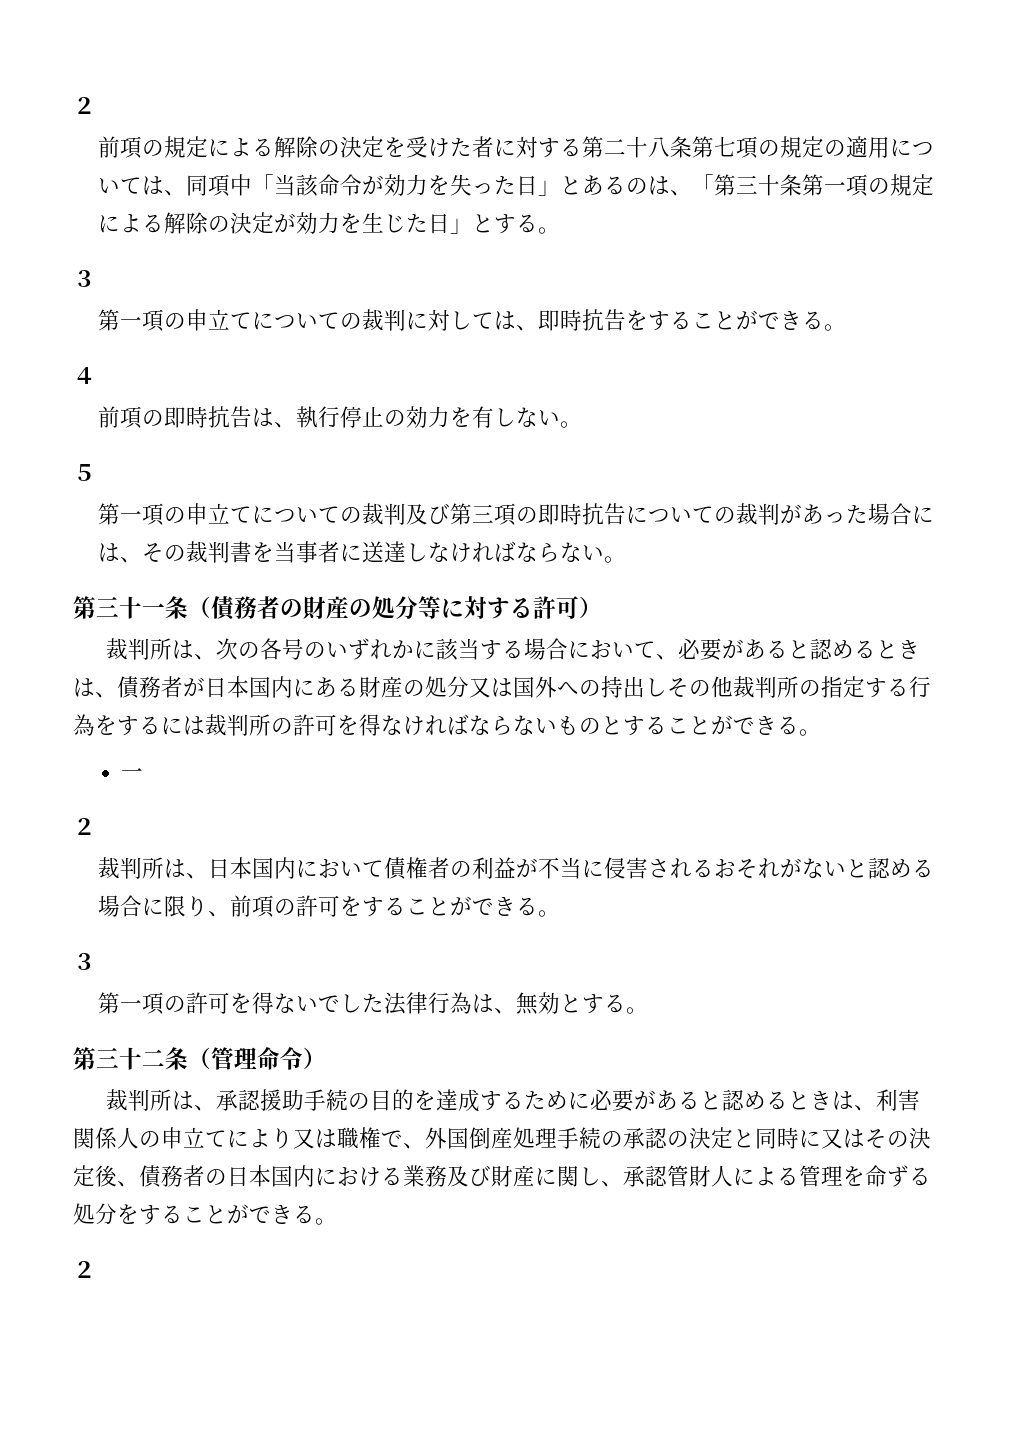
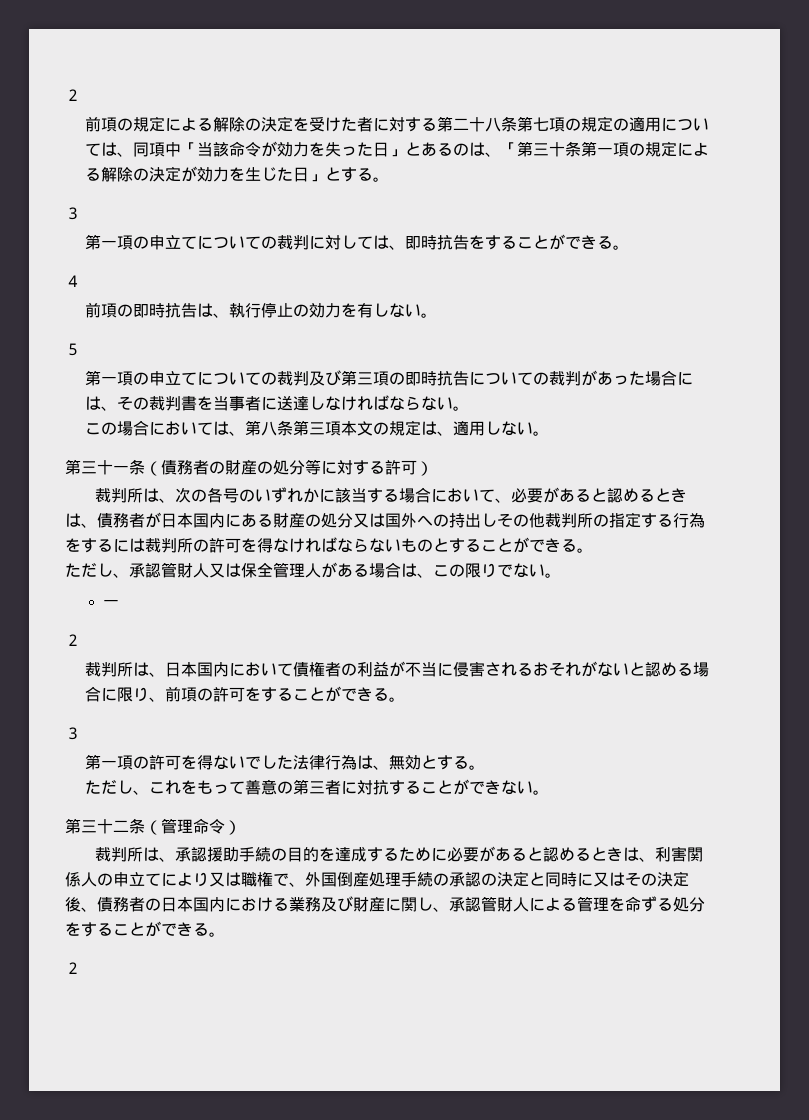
+ この場合においては、第八条第三項本文の規定は、適用しない。
+ ただし、承認管財人又は保全管理人がある場合は、この限りでない。
+ ただし、これをもって善意の第三者に対抗することができない。

